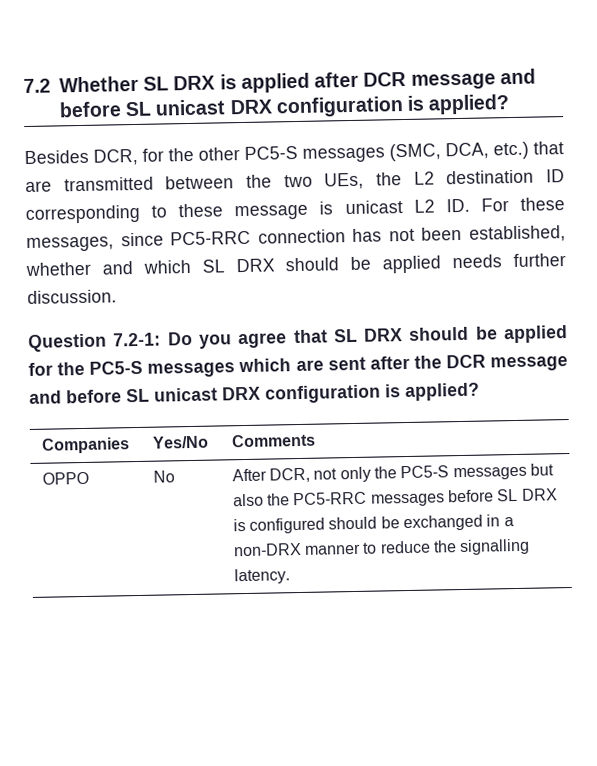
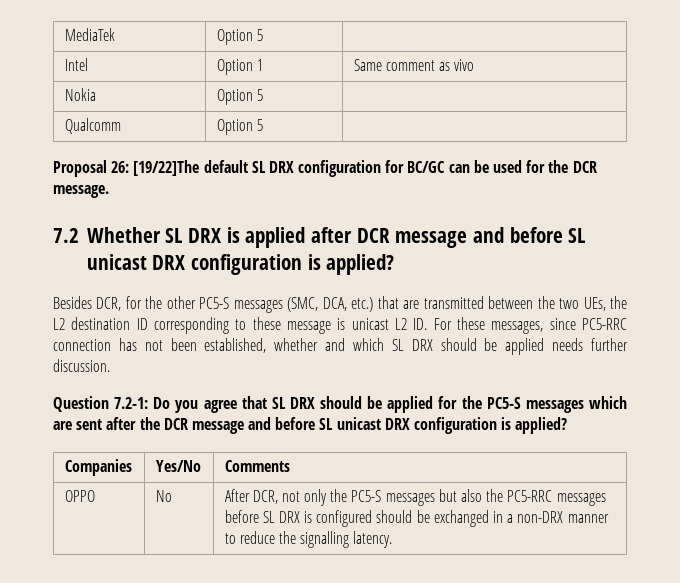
+ MediaTek | Option 5 |
+ Intel | Option 1 | Same comment as vivo
+ Nokia | Option 5 |
+ Qualcomm | Option 5 |
+ Proposal 26: [19/22]The default SL DRX configuration for BC/GC can be used for the DCR message.

